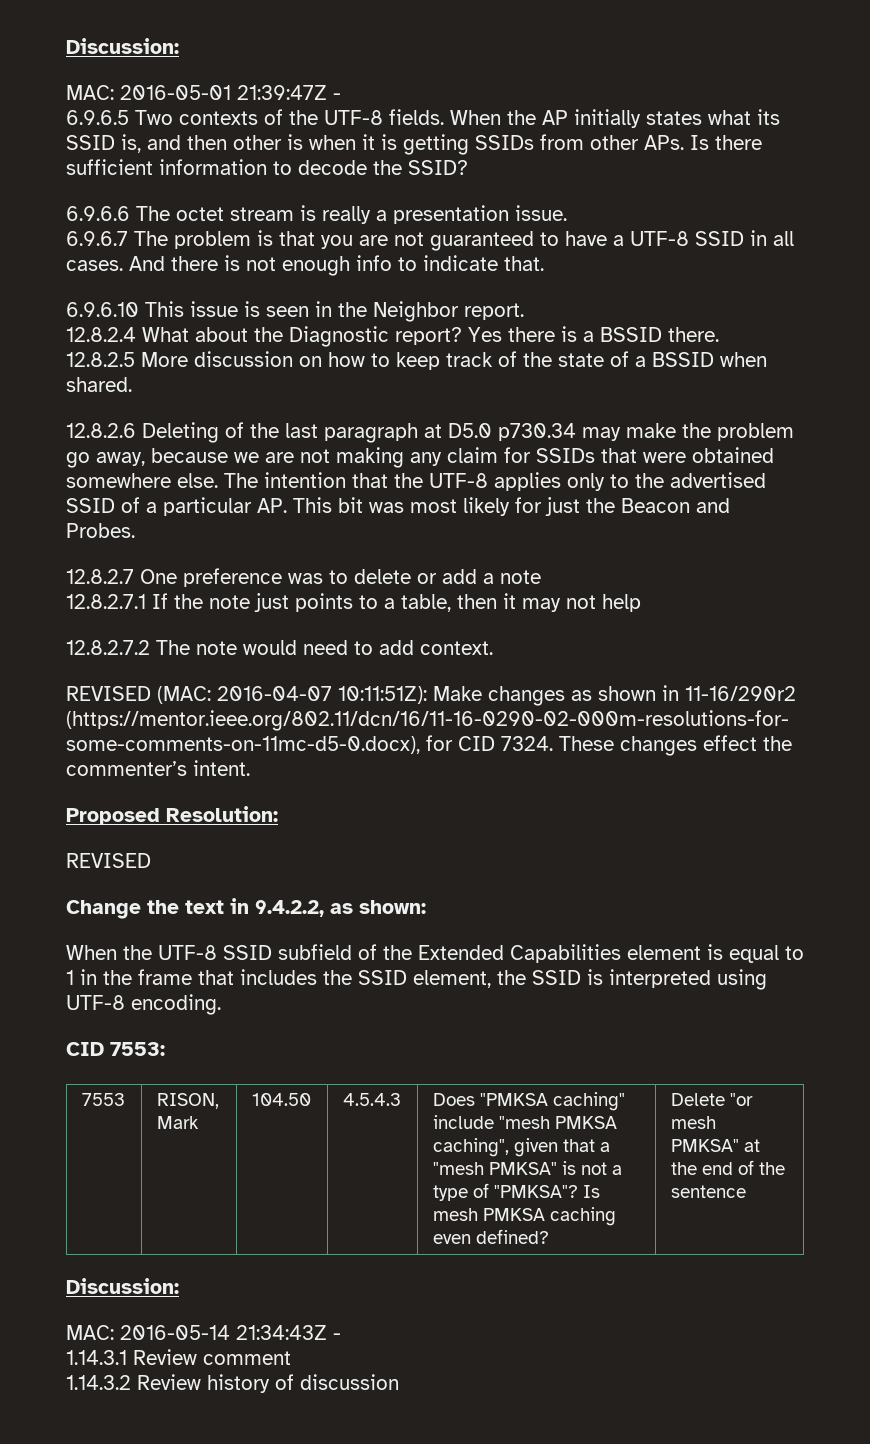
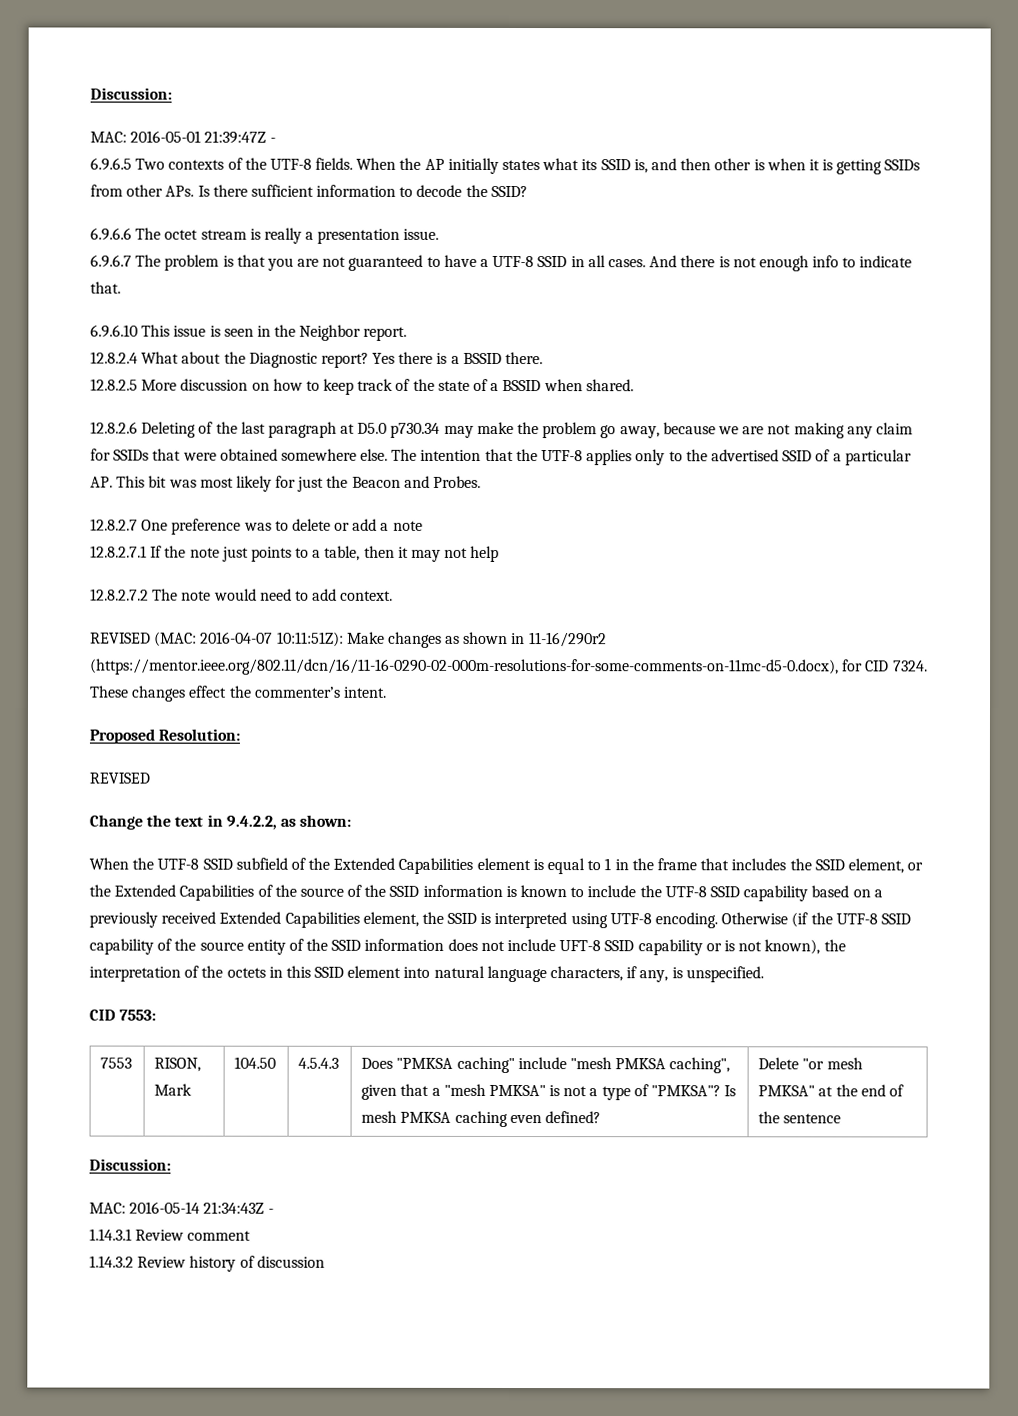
- When the UTF-8 SSID subfield of the Extended Capabilities element is equal to 1 in the frame that includes the SSID element, the SSID is interpreted using UTF-8 encoding.
+ When the UTF-8 SSID subfield of the Extended Capabilities element is equal to 1 in the frame that includes the SSID element, or the Extended Capabilities of the source of the SSID information is known to include the UTF-8 SSID capability based on a previously received Extended Capabilities element, the SSID is interpreted using UTF-8 encoding. Otherwise (if the UTF-8 SSID capability of the source entity of the SSID information does not include UFT-8 SSID capability or is not known), the interpretation of the octets in this SSID element into natural language characters, if any, is unspecified.

